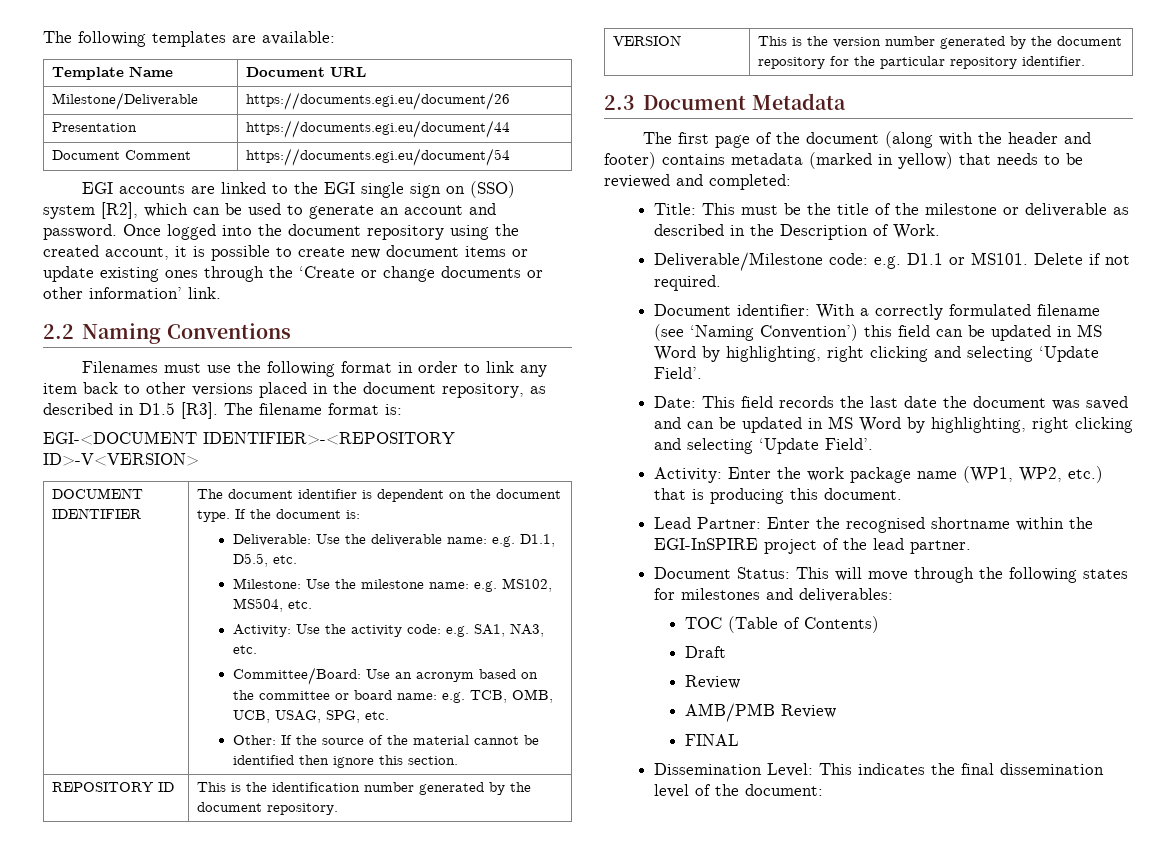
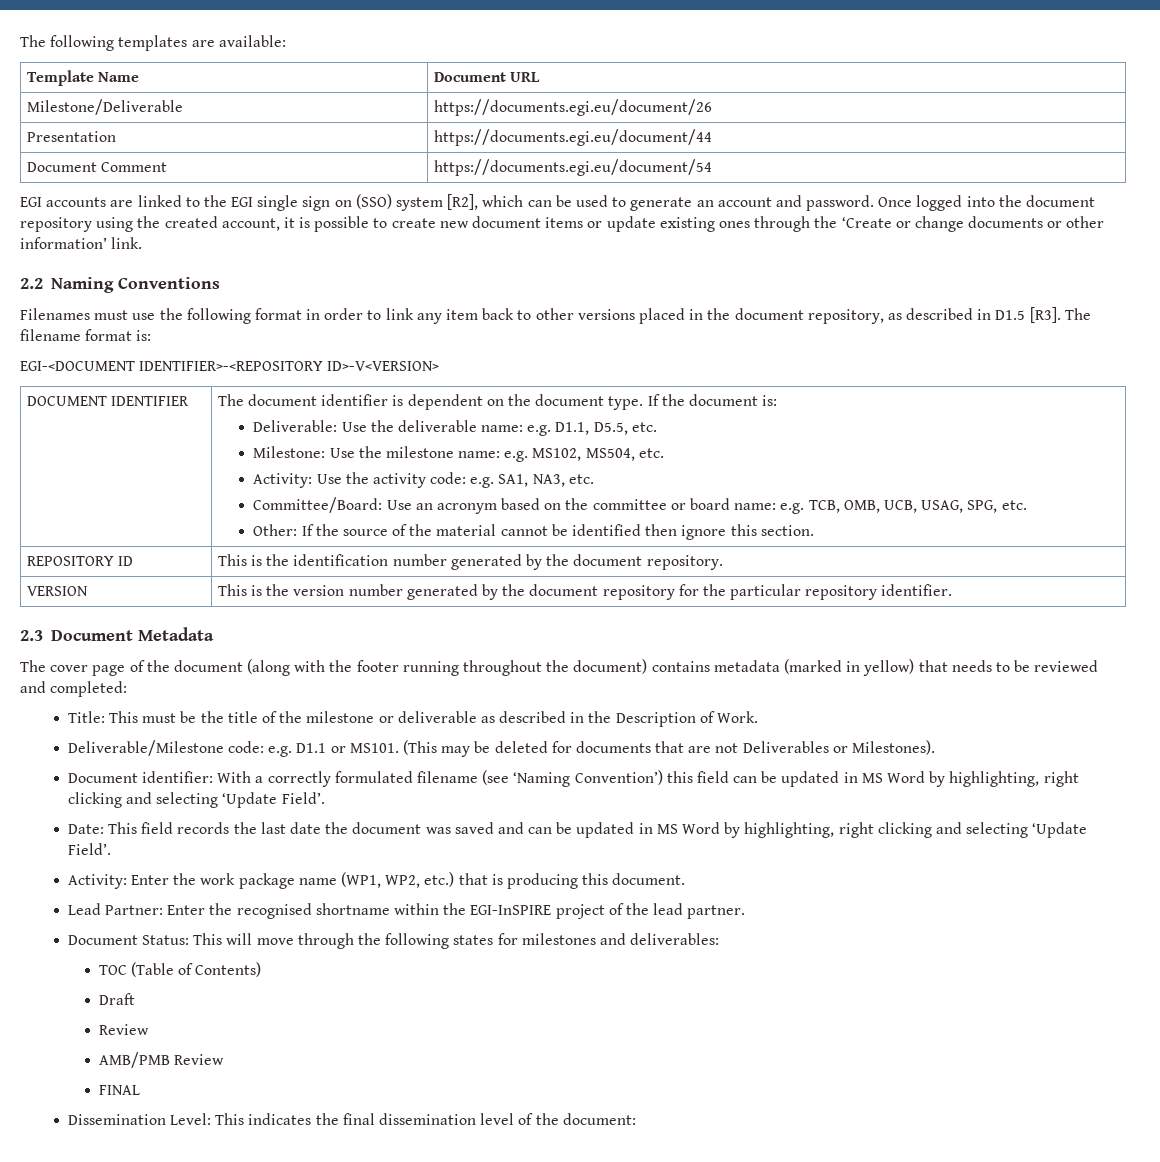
- The first page of the document (along with the header and footer) contains metadata (marked in yellow) that needs to be reviewed and completed:
+ The cover page of the document (along with the footer running throughout the document) contains metadata (marked in yellow) that needs to be reviewed and completed:
- Delete if not required.
+ (This may be deleted for documents that are not Deliverables or Milestones).

